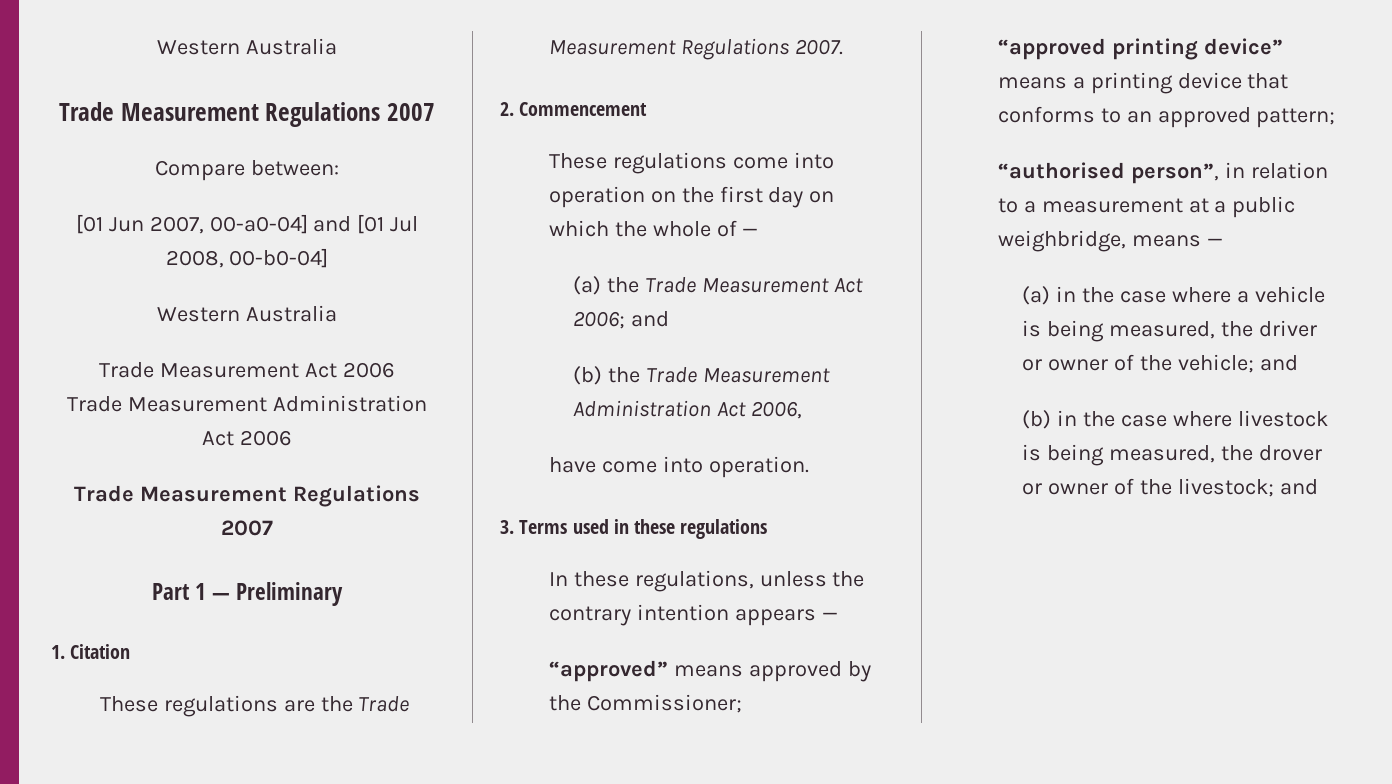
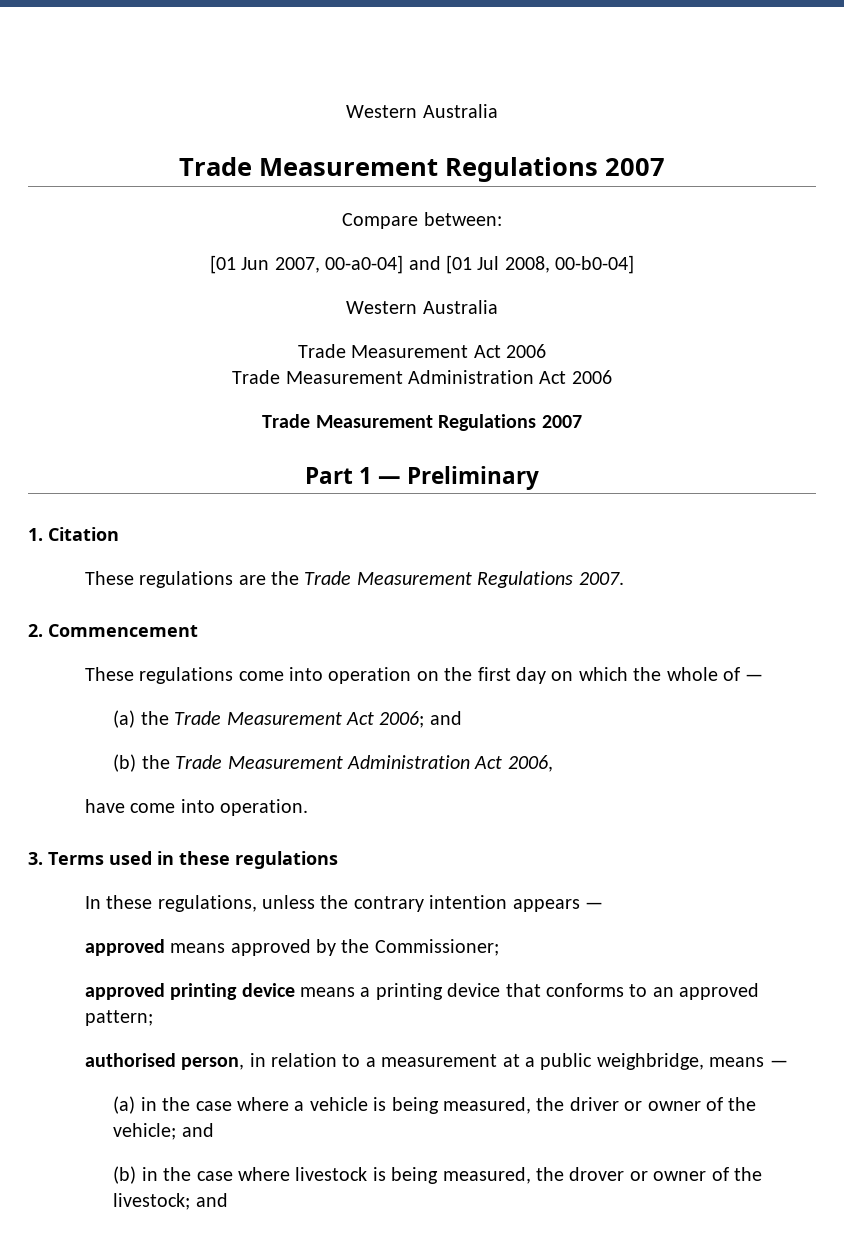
- “approved” means approved by the Commissioner;
+ approved means approved by the Commissioner;
- “approved printing device” means a printing device that conforms to an approved pattern;
+ approved printing device means a printing device that conforms to an approved pattern;
- “authorised person”, in relation to a measurement at a public weighbridge, means —
+ authorised person, in relation to a measurement at a public weighbridge, means —

